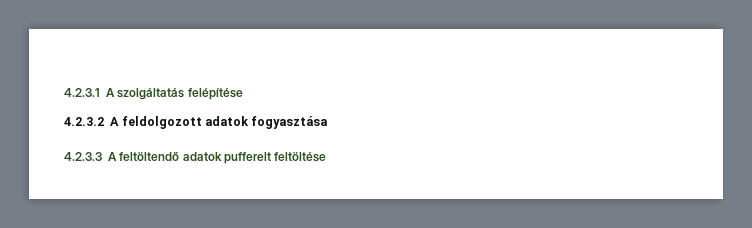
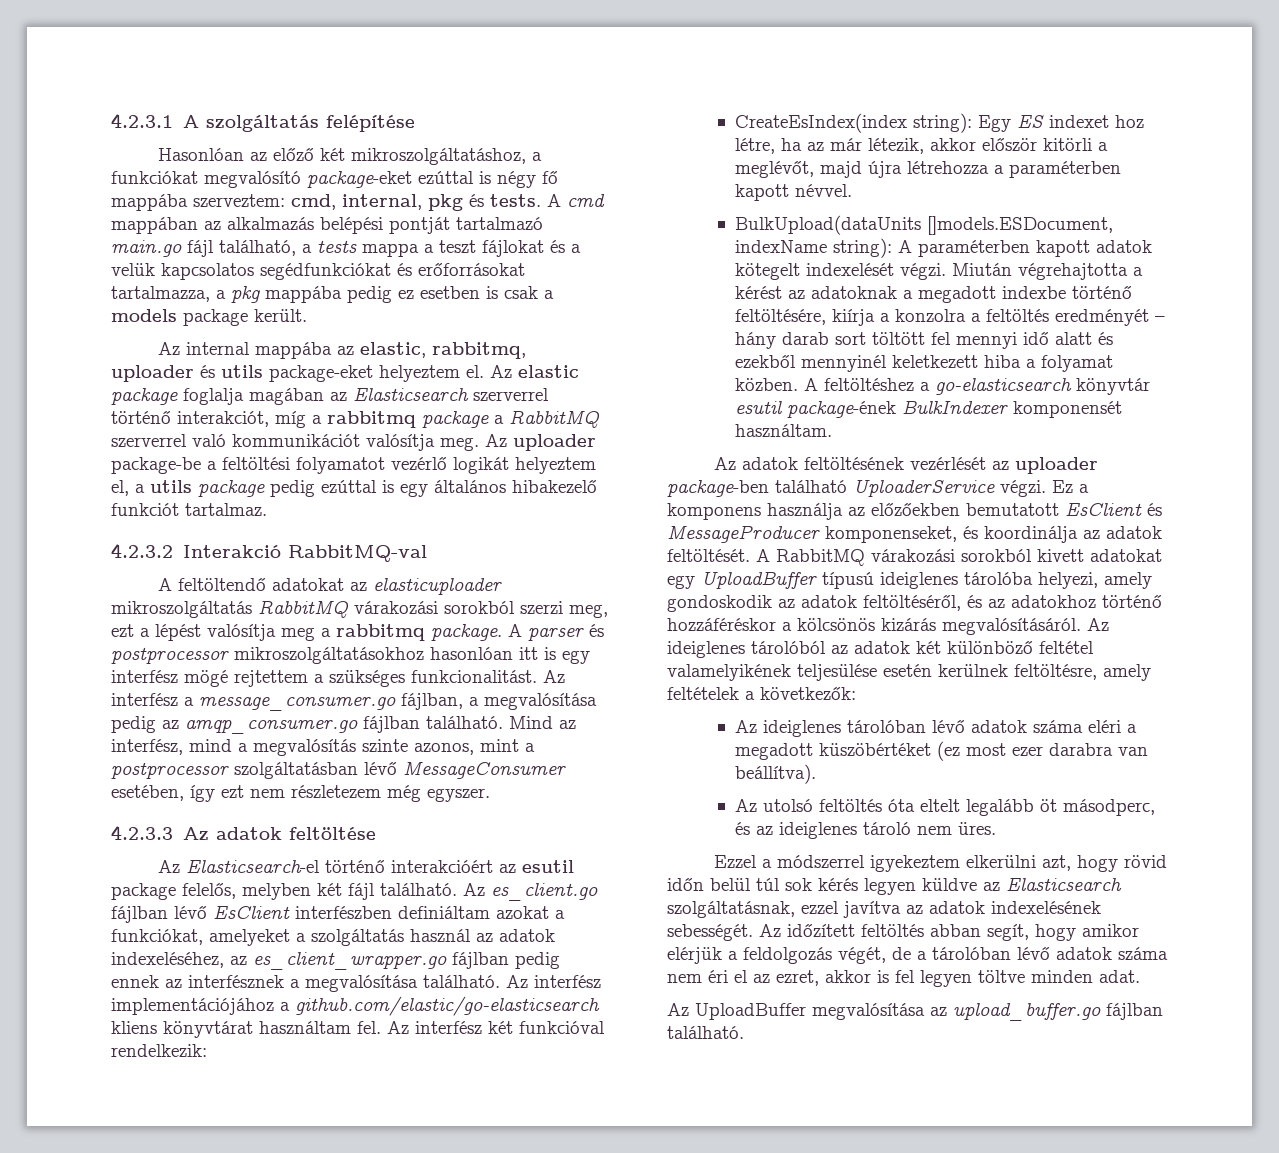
- 4.2.3.2 A feldolgozott adatok fogyasztása
- 4.2.3.3 A feltöltendő adatok pufferelt feltöltése
+ Hasonlóan az előző két mikroszolgáltatáshoz, a funkciókat megvalósító package-eket ezúttal is négy fő mappába szerveztem: cmd, internal, pkg és tests. A cmd mappában az alkalmazás belépési pontját tartalmazó main.go fájl található, a tests mappa a teszt fájlokat és a velük kapcsolatos segédfunkciókat és erőforrásokat tartalmazza, a pkg mappába pedig ez esetben is csak a models package került.
+ Az internal mappába az elastic, rabbitmq, uploader és utils package-eket helyeztem el. Az elastic package foglalja magában az Elasticsearch szerverrel történő interakciót, míg a rabbitmq package a RabbitMQ szerverrel való kommunikációt valósítja meg. Az uploader package-be a feltöltési folyamatot vezérlő logikát helyeztem el, a utils package pedig ezúttal is egy általános hibakezelő funkciót tartalmaz.
+ 4.2.3.2 Interakció RabbitMQ-val
+ A feltöltendő adatokat az elasticuploader mikroszolgáltatás RabbitMQ várakozási sorokból szerzi meg, ezt a lépést valósítja meg a rabbitmq package. A parser és postprocessor mikroszolgáltatásokhoz hasonlóan itt is egy interfész mögé rejtettem a szükséges funkcionalitást. Az interfész a message_consumer.go fájlban, a megvalósítása pedig az amqp_consumer.go fájlban található. Mind az interfész, mind a megvalósítás szinte azonos, mint a postprocessor szolgáltatásban lévő MessageConsumer esetében, így ezt nem részletezem még egyszer.
+ 4.2.3.3 Az adatok feltöltése
+ Az Elasticsearch-el történő interakcióért az esutil package felelős, melyben két fájl található. Az es_client.go fájlban lévő EsClient interfészben definiáltam azokat a funkciókat, amelyeket a szolgáltatás használ az adatok indexeléséhez, az es_client_wrapper.go fájlban pedig ennek az interfésznek a megvalósítása található. Az interfész implementációjához a github.com/elastic/go-elasticsearch kliens könyvtárat használtam fel. Az interfész két funkcióval rendelkezik:
+ CreateEsIndex(index string): Egy ES indexet hoz létre, ha az már létezik, akkor először kitörli a meglévőt, majd újra létrehozza a paraméterben kapott névvel.
+ BulkUpload(dataUnits []models.ESDocument, indexName string): A paraméterben kapott adatok kötegelt indexelését végzi. Miután végrehajtotta a kérést az adatoknak a megadott indexbe történő feltöltésére, kiírja a konzolra a feltöltés eredményét – hány darab sort töltött fel mennyi idő alatt és ezekből mennyinél keletkezett hiba a folyamat közben. A feltöltéshez a go-elasticsearch könyvtár esutil package-ének BulkIndexer komponensét használtam.
+ Az adatok feltöltésének vezérlését az uploader package-ben található UploaderService végzi. Ez a komponens használja az előzőekben bemutatott EsClient és MessageProducer komponenseket, és koordinálja az adatok feltöltését. A RabbitMQ várakozási sorokból kivett adatokat egy UploadBuffer típusú ideiglenes tárolóba helyezi, amely gondoskodik az adatok feltöltéséről, és az adatokhoz történő hozzáféréskor a kölcsönös kizárás megvalósításáról. Az ideiglenes tárolóból az adatok két különböző feltétel valamelyikének teljesülése esetén kerülnek feltöltésre, amely feltételek a következők:
+ Az ideiglenes tárolóban lévő adatok száma eléri a megadott küszöbértéket (ez most ezer darabra van beállítva).
+ Az utolsó feltöltés óta eltelt legalább öt másodperc, és az ideiglenes tároló nem üres.
+ Ezzel a módszerrel igyekeztem elkerülni azt, hogy rövid időn belül túl sok kérés legyen küldve az Elasticsearch szolgáltatásnak, ezzel javítva az adatok indexelésének sebességét. Az időzített feltöltés abban segít, hogy amikor elérjük a feldolgozás végét, de a tárolóban lévő adatok száma nem éri el az ezret, akkor is fel legyen töltve minden adat.
+ Az UploadBuffer megvalósítása az upload_buffer.go fájlban található.

